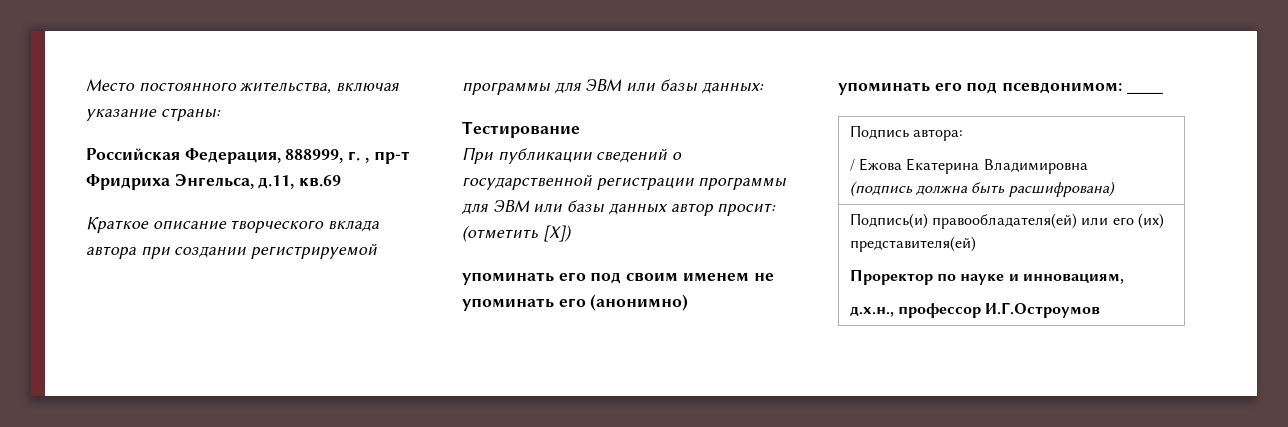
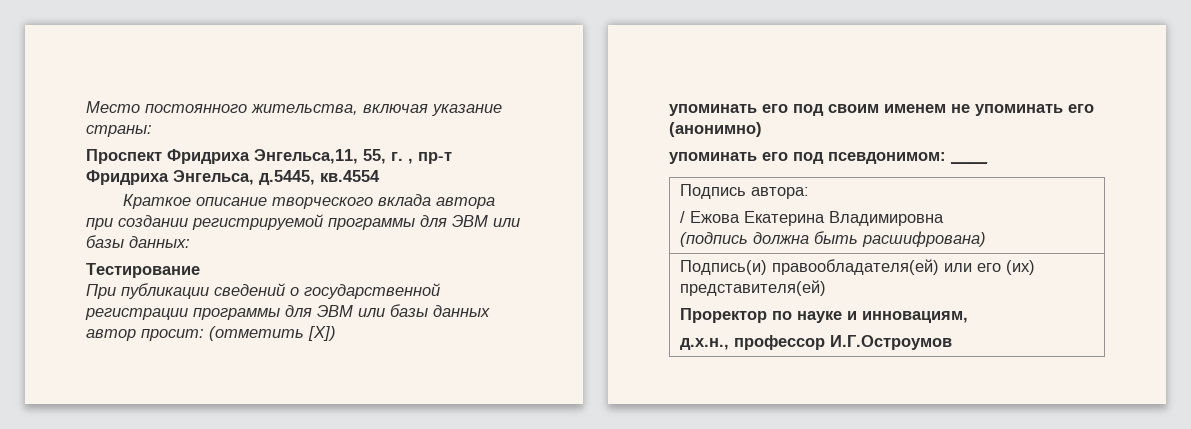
- Российская Федерация, 888999, г. , пр-т Фридриха Энгельса, д.11, кв.69
+ Проспект Фридриха Энгельса,11, 55, г. , пр-т Фридриха Энгельса, д.5445, кв.4554

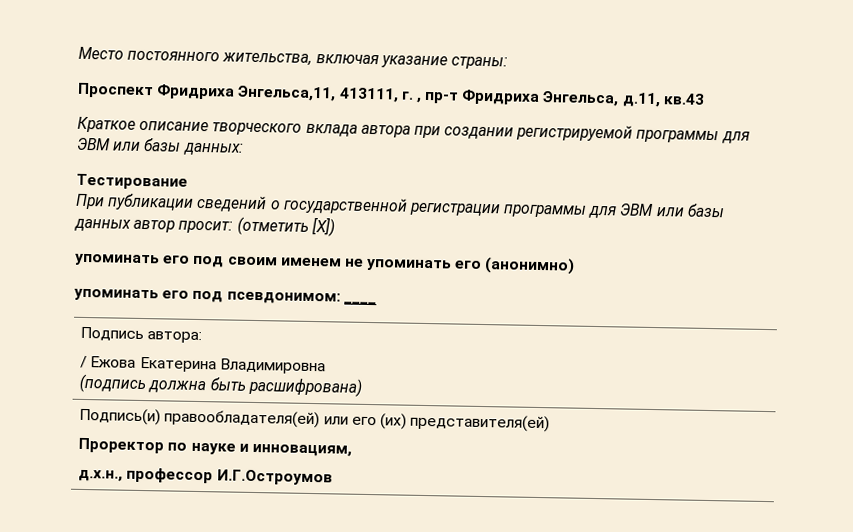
- Проспект Фридриха Энгельса,11, 55, г. , пр-т Фридриха Энгельса, д.5445, кв.4554
+ Проспект Фридриха Энгельса,11, 413111, г. , пр-т Фридриха Энгельса, д.11, кв.43

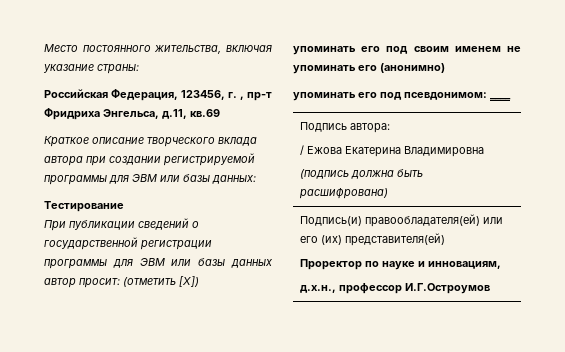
- Проспект Фридриха Энгельса,11, 413111, г. , пр-т Фридриха Энгельса, д.11, кв.43
+ Российская Федерация, 123456, г. , пр-т Фридриха Энгельса, д.11, кв.69

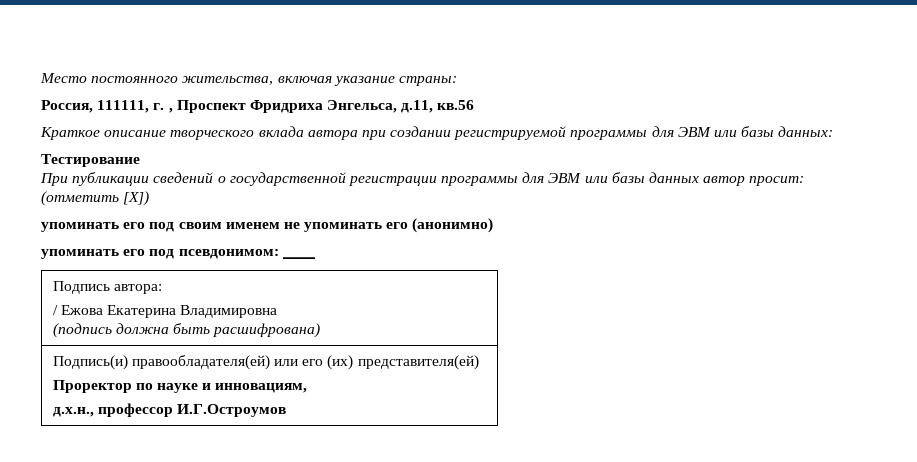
- Российская Федерация, 123456, г. , пр-т Фридриха Энгельса, д.11, кв.69
+ Россия, 111111, г. , Проспект Фридриха Энгельса, д.11, кв.56

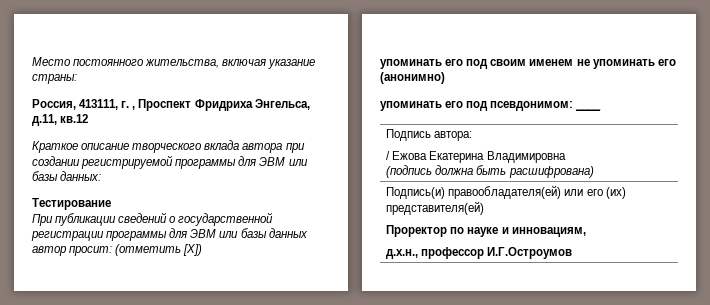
- Россия, 111111, г. , Проспект Фридриха Энгельса, д.11, кв.56
+ Россия, 413111, г. , Проспект Фридриха Энгельса, д.11, кв.12

